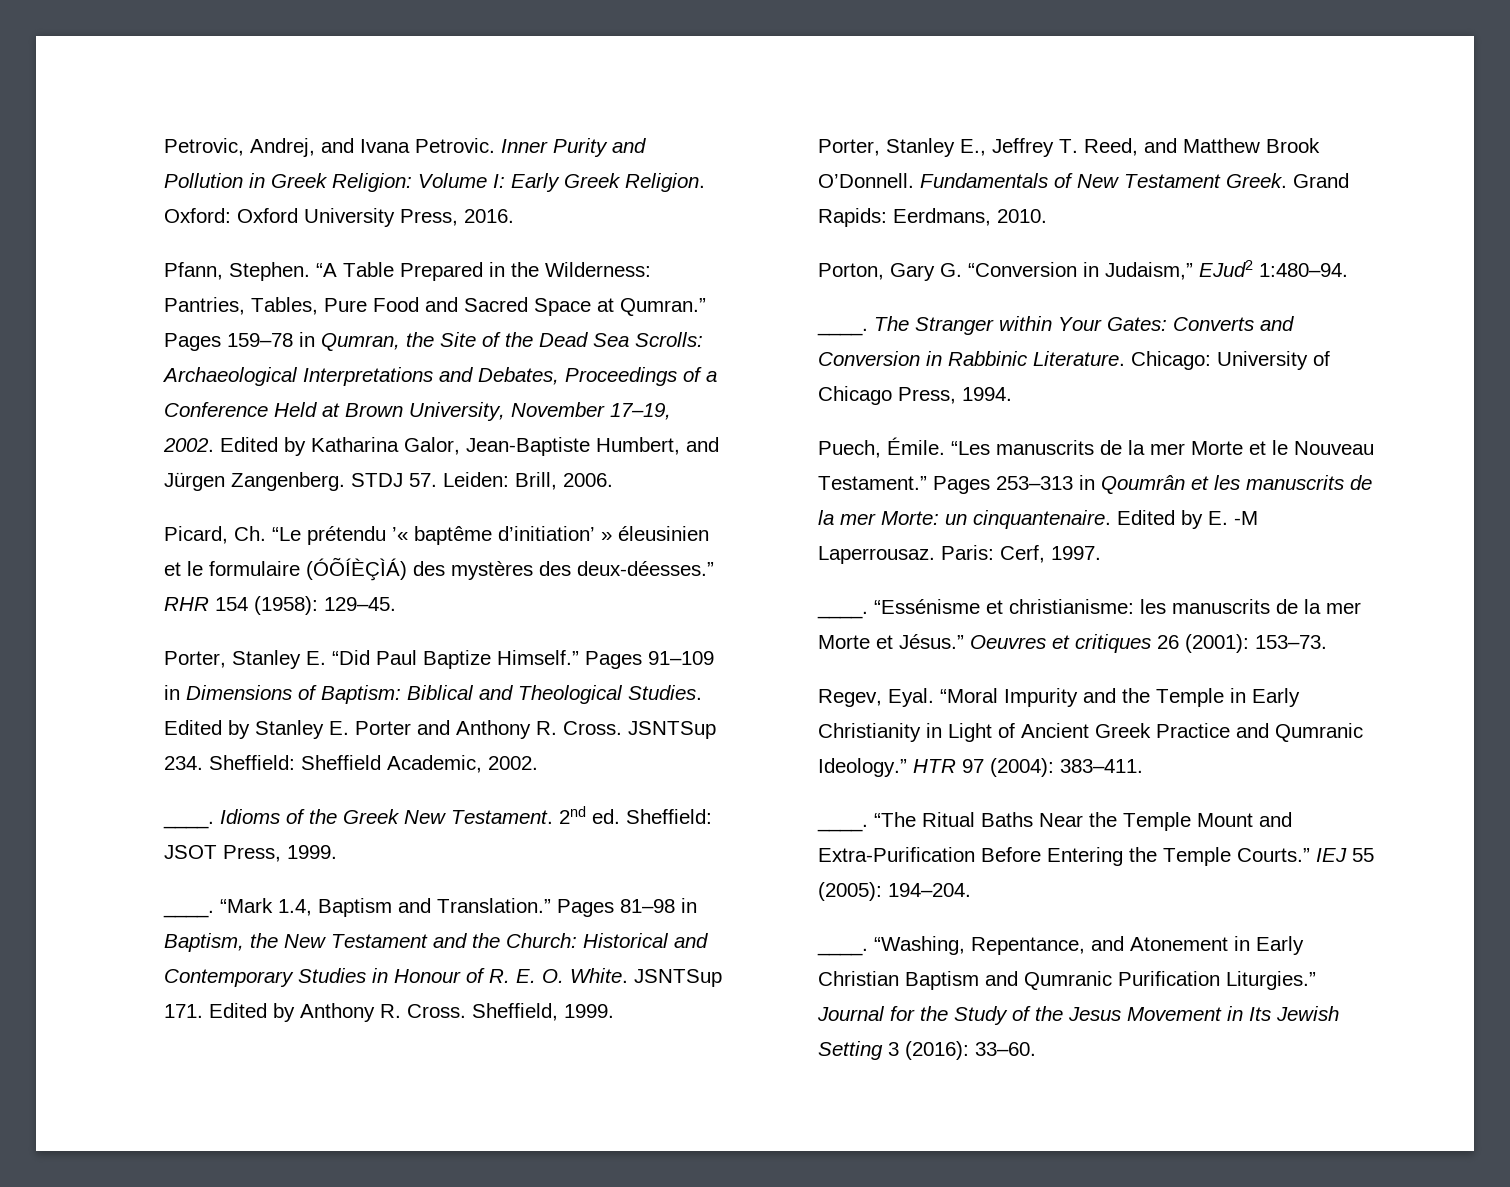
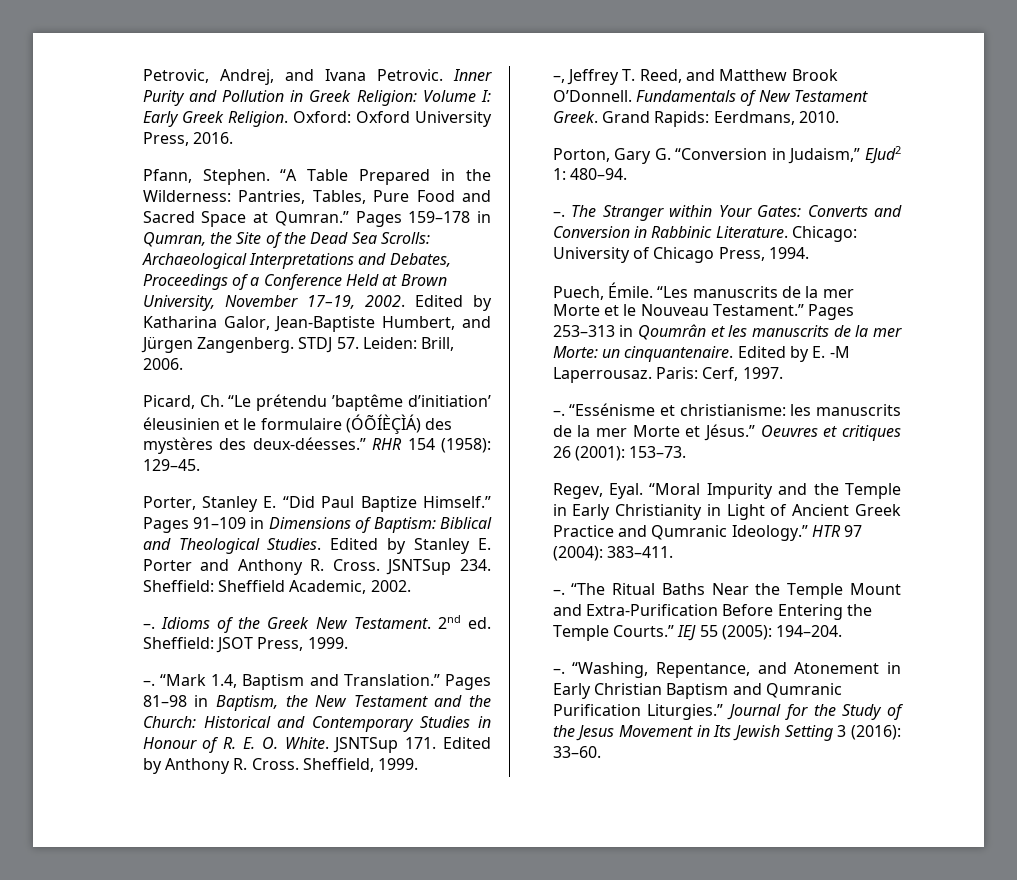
- Pages 159–78 in Qumran, the Site of the Dead Sea Scrolls: Archaeological Interpretations and Debates, Proceedings of a Conference Held at Brown University, November 17–19, 2002.
+ Pages 159–178 in Qumran, the Site of the Dead Sea Scrolls: Archaeological Interpretations and Debates, Proceedings of a Conference Held at Brown University, November 17–19, 2002.
- Picard, Ch. “Le prétendu ’« baptême d’initiation’ » éleusinien et le formulaire (ÓÕÍÈÇÌÁ) des mystères des deux-déesses.”
+ Picard, Ch. “Le prétendu ’baptême d’initiation’ éleusinien et le formulaire (ÓÕÍÈÇÌÁ) des mystères des deux-déesses.”
  JSNTSup 234. Sheffield: Sheffield Academic, 2002.
- ____.
+ –.
  2nd ed. Sheffield: JSOT Press, 1999.
- ____.
+ –.
- Porter, Stanley E., Jeffrey T. Reed, and Matthew Brook O’Donnell.
+ –, Jeffrey T. Reed, and Matthew Brook O’Donnell.
- Porton, Gary G. “Conversion in Judaism,” EJud2 1:480–94.
- ____.
+ Porton, Gary G. “Conversion in Judaism,” EJud2 1: 480–94.
+ –.
  Paris: Cerf, 1997.
- ____.
+ –.
  HTR 97 (2004): 383–411.
- ____.
+ –.
  IEJ 55 (2005): 194–204.
- ____.
+ –.

